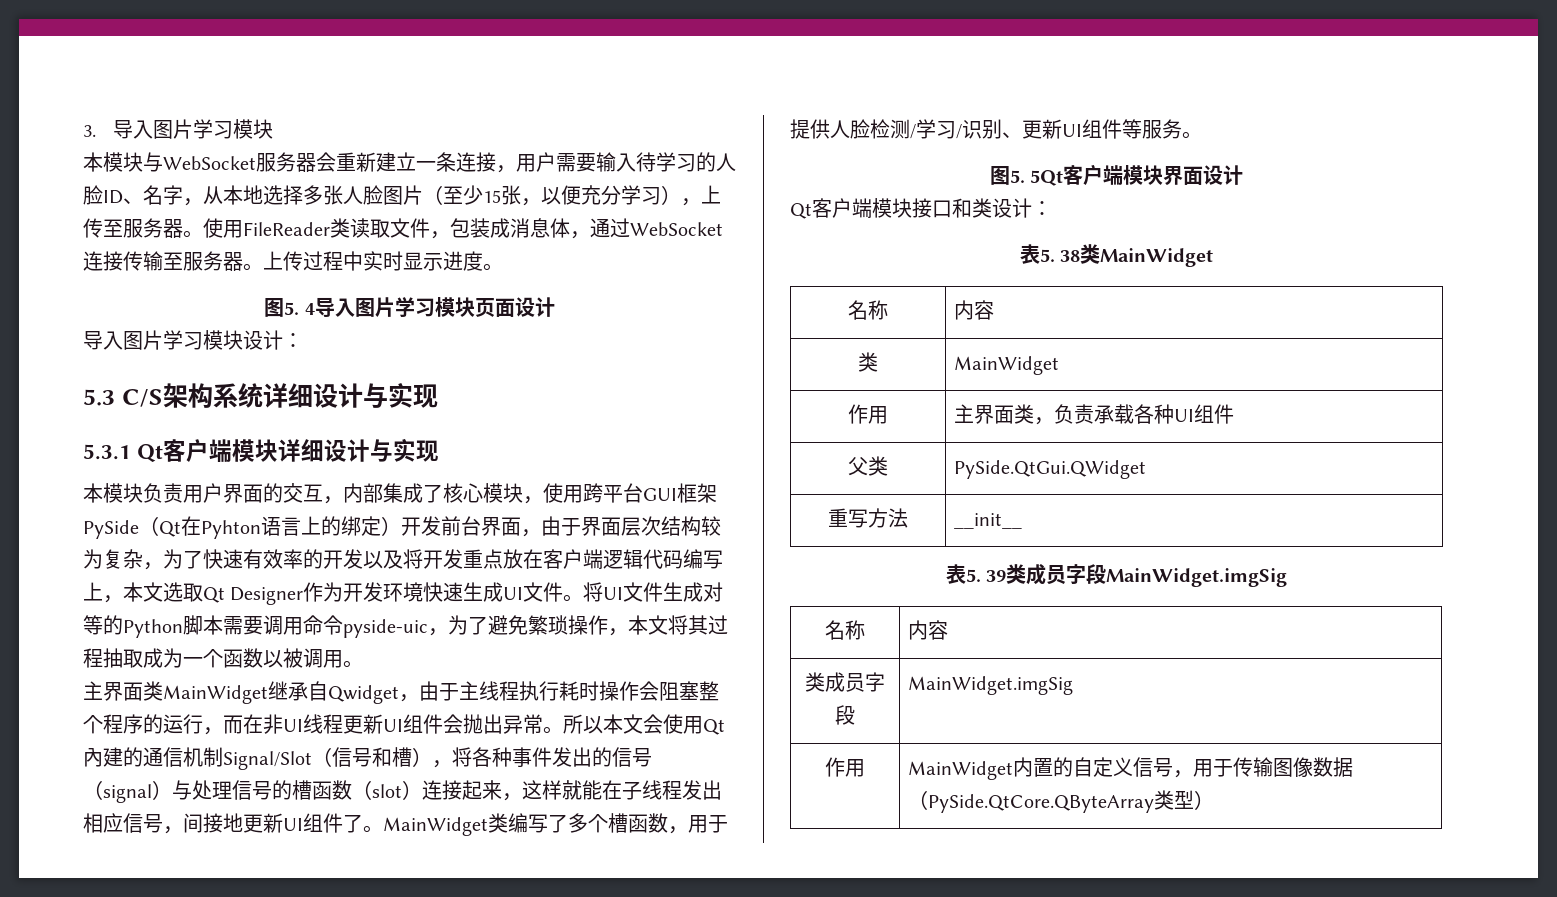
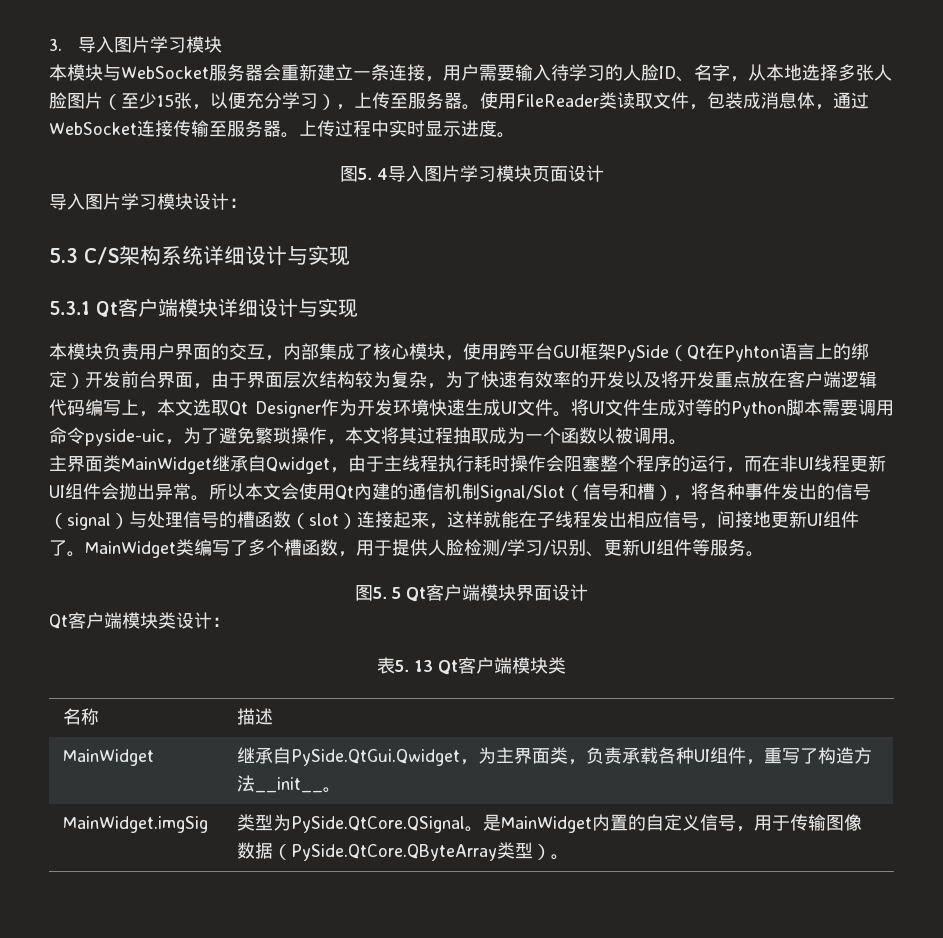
- 图5. 5Qt客户端模块界面设计
+ 图5. 5 Qt客户端模块界面设计
- Qt客户端模块接口和类设计：
+ Qt客户端模块类设计：
- 表5. 38类MainWidget
- 名称 | 内容
- 类 | MainWidget
- 作用 | 主界面类，负责承载各种UI组件
- 父类 | PySide.QtGui.QWidget
- 重写方法 | __init__
- 表5. 39类成员字段MainWidget.imgSig
- 名称 | 内容
- 类成员字段 | MainWidget.imgSig
- 作用 | MainWidget内置的自定义信号，用于传输图像数据（PySide.QtCore.QByteArray类型）
+ 表5. 13 Qt客户端模块类
+ 名称 | 描述
+ MainWidget | 继承自PySide.QtGui.Qwidget，为主界面类，负责承载各种UI组件，重写了构造方法__init__。
+ MainWidget.imgSig | 类型为PySide.QtCore.QSignal。是MainWidget内置的自定义信号，用于传输图像数据（PySide.QtCore.QByteArray类型）。

